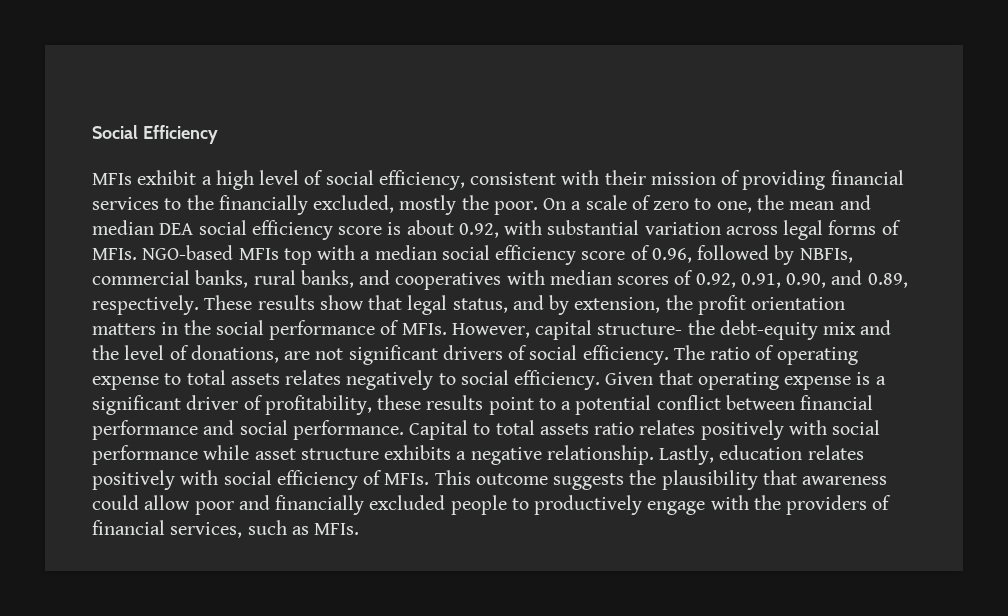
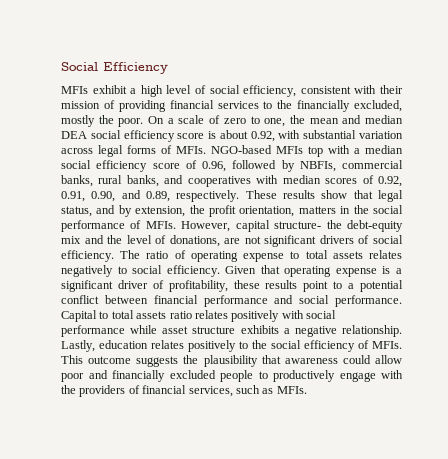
- These results show that legal status, and by extension, the profit orientation matters in the social performance of MFIs.
+ These results show that legal status, and by extension, the profit orientation, matters in the social performance of MFIs.
- Lastly, education relates positively with social efficiency of MFIs.
+ Lastly, education relates positively to the social efficiency of MFIs.

